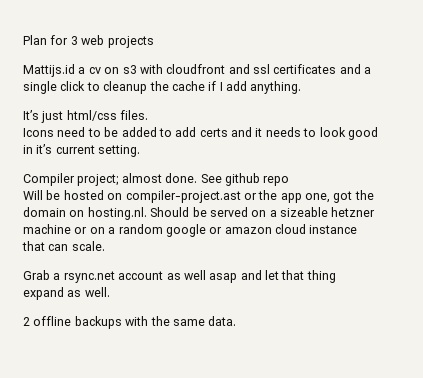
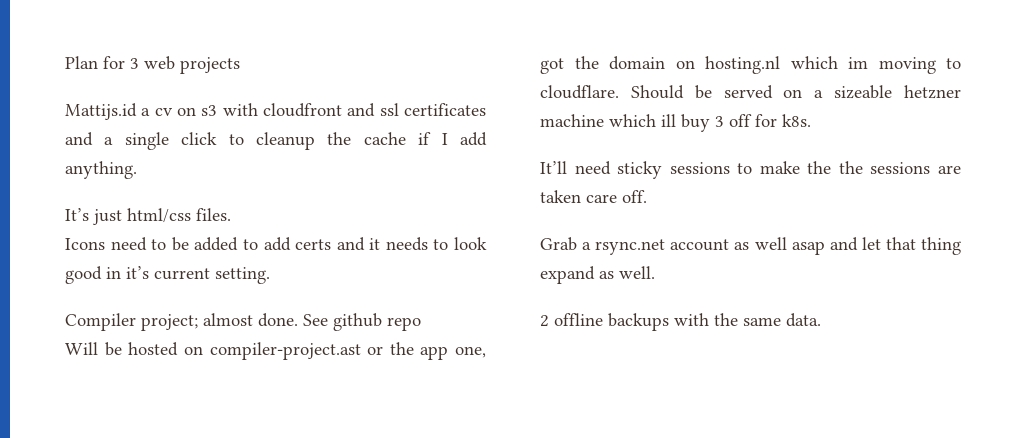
- Will be hosted on compiler-project.ast or the app one, got the domain on hosting.nl. Should be served on a sizeable hetzner machine or on a random google or amazon cloud instance that can scale.
+ Will be hosted on compiler-project.ast or the app one, got the domain on hosting.nl which im moving to cloudflare. Should be served on a sizeable hetzner machine which ill buy 3 off for k8s.
+ It’ll need sticky sessions to make the the sessions are taken care off.

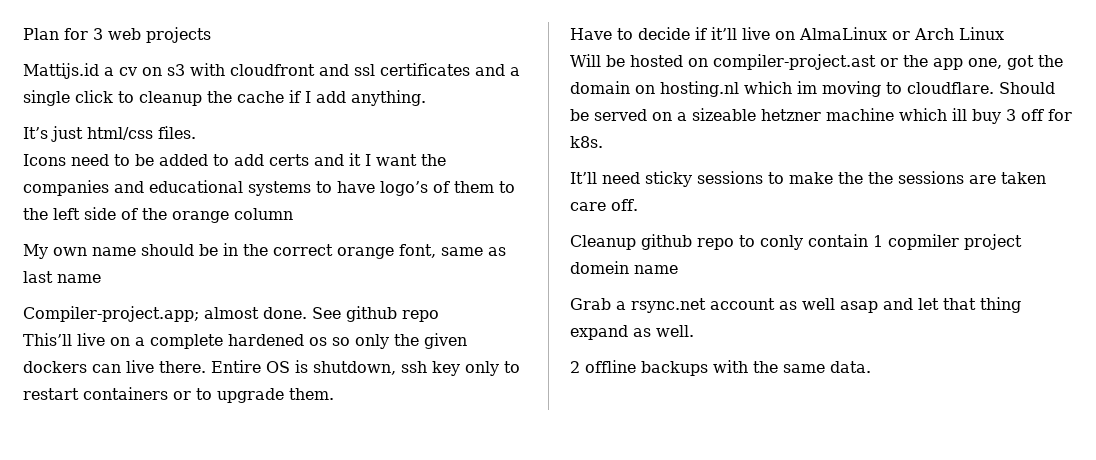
- Icons need to be added to add certs and it needs to look good in it’s current setting.
- Compiler project; almost done.
+ Icons need to be added to add certs and it I want the companies and educational systems to have logo’s of them to the left side of the orange column
+ My own name should be in the correct orange font, same as last name
+ Compiler-project.app; almost done.
+ This’ll live on a complete hardened os so only the given dockers can live there. Entire OS is shutdown, ssh key only to restart containers or to upgrade them.
+ Have to decide if it’ll live on AlmaLinux or Arch Linux
+ Cleanup github repo to conly contain 1 copmiler project domein name

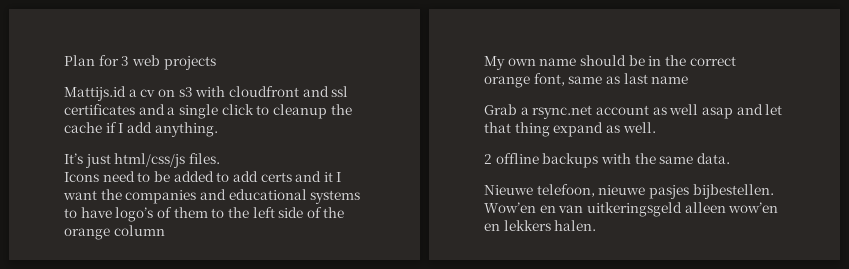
- It’s just html/css files.
+ It’s just html/css/js files.
- Compiler-project.app; almost done. See github repo
- This’ll live on a complete hardened os so only the given dockers can live there. Entire OS is shutdown, ssh key only to restart containers or to upgrade them.
- Have to decide if it’ll live on AlmaLinux or Arch Linux
- Will be hosted on compiler-project.ast or the app one, got the domain on hosting.nl which im moving to cloudflare. Should be served on a sizeable hetzner machine which ill buy 3 off for k8s.
- It’ll need sticky sessions to make the the sessions are taken care off.
- Cleanup github repo to conly contain 1 copmiler project domein name
+ Nieuwe telefoon, nieuwe pasjes bijbestellen. Wow’en en van uitkeringsgeld alleen wow’en en lekkers halen.

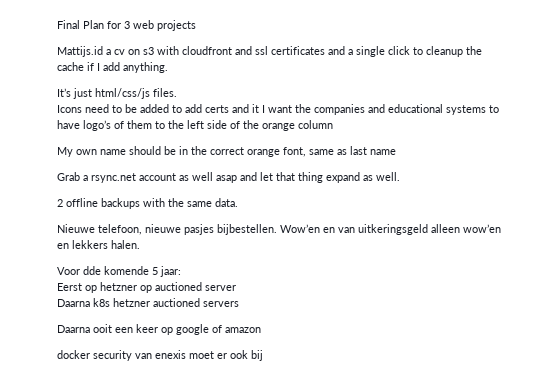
- Plan for 3 web projects
+ Final Plan for 3 web projects
+ Voor dde komende 5 jaar:
+ Eerst op hetzner op auctioned server
+ Daarna k8s hetzner auctioned servers
+ Daarna ooit een keer op google of amazon
+ docker security van enexis moet er ook bij

